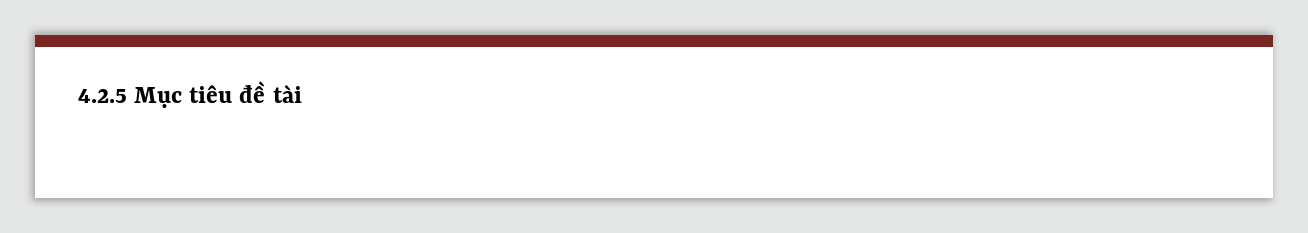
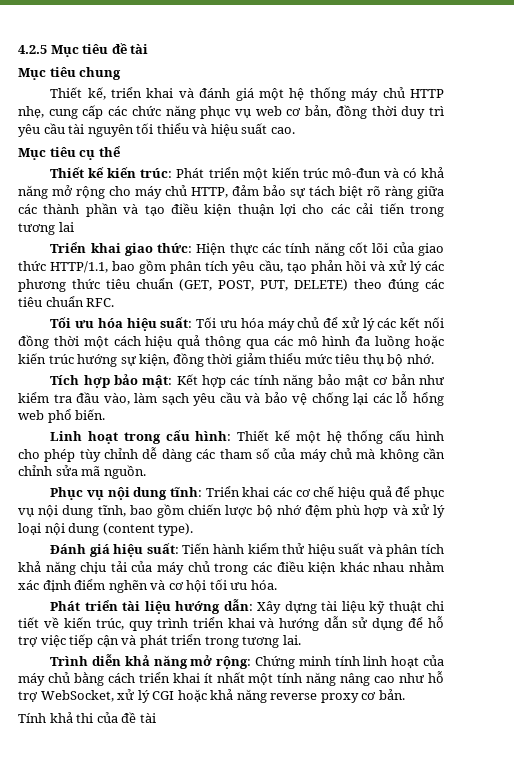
+ Mục tiêu chung
+ Thiết kế, triển khai và đánh giá một hệ thống máy chủ HTTP nhẹ, cung cấp các chức năng phục vụ web cơ bản, đồng thời duy trì yêu cầu tài nguyên tối thiểu và hiệu suất cao.
+ Mục tiêu cụ thể
+ Thiết kế kiến trúc: Phát triển một kiến trúc mô-đun và có khả năng mở rộng cho máy chủ HTTP, đảm bảo sự tách biệt rõ ràng giữa các thành phần và tạo điều kiện thuận lợi cho các cải tiến trong tương lai
+ Triển khai giao thức: Hiện thực các tính năng cốt lõi của giao thức HTTP/1.1, bao gồm phân tích yêu cầu, tạo phản hồi và xử lý các phương thức tiêu chuẩn (GET, POST, PUT, DELETE) theo đúng các tiêu chuẩn RFC.
+ Tối ưu hóa hiệu suất: Tối ưu hóa máy chủ để xử lý các kết nối đồng thời một cách hiệu quả thông qua các mô hình đa luồng hoặc kiến trúc hướng sự kiện, đồng thời giảm thiểu mức tiêu thụ bộ nhớ.
+ Tích hợp bảo mật: Kết hợp các tính năng bảo mật cơ bản như kiểm tra đầu vào, làm sạch yêu cầu và bảo vệ chống lại các lỗ hổng web phổ biến.
+ Linh hoạt trong cấu hình: Thiết kế một hệ thống cấu hình cho phép tùy chỉnh dễ dàng các tham số của máy chủ mà không cần chỉnh sửa mã nguồn.
+ Phục vụ nội dung tĩnh: Triển khai các cơ chế hiệu quả để phục vụ nội dung tĩnh, bao gồm chiến lược bộ nhớ đệm phù hợp và xử lý loại nội dung (content type).
+ Đánh giá hiệu suất: Tiến hành kiểm thử hiệu suất và phân tích khả năng chịu tải của máy chủ trong các điều kiện khác nhau nhằm xác định điểm nghẽn và cơ hội tối ưu hóa.
+ Phát triển tài liệu hướng dẫn: Xây dựng tài liệu kỹ thuật chi tiết về kiến trúc, quy trình triển khai và hướng dẫn sử dụng để hỗ trợ việc tiếp cận và phát triển trong tương lai.
+ Trình diễn khả năng mở rộng: Chứng minh tính linh hoạt của máy chủ bằng cách triển khai ít nhất một tính năng nâng cao như hỗ trợ WebSocket, xử lý CGI hoặc khả năng reverse proxy cơ bản.
+ Tính khả thi của đề tài

